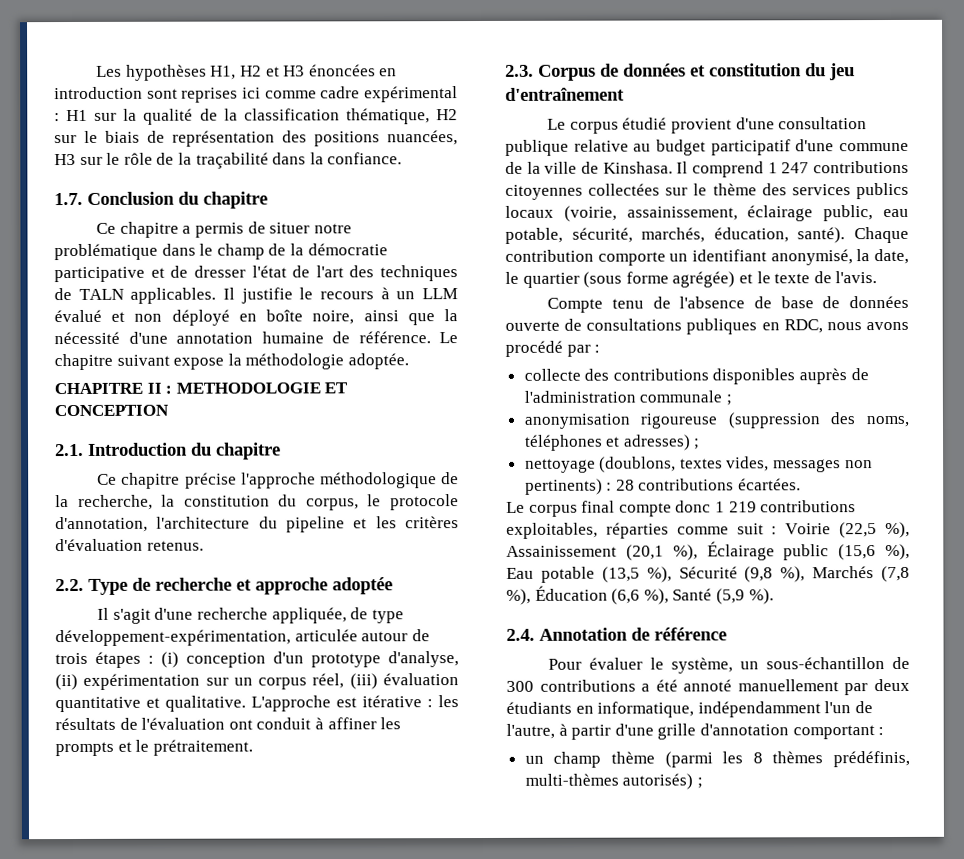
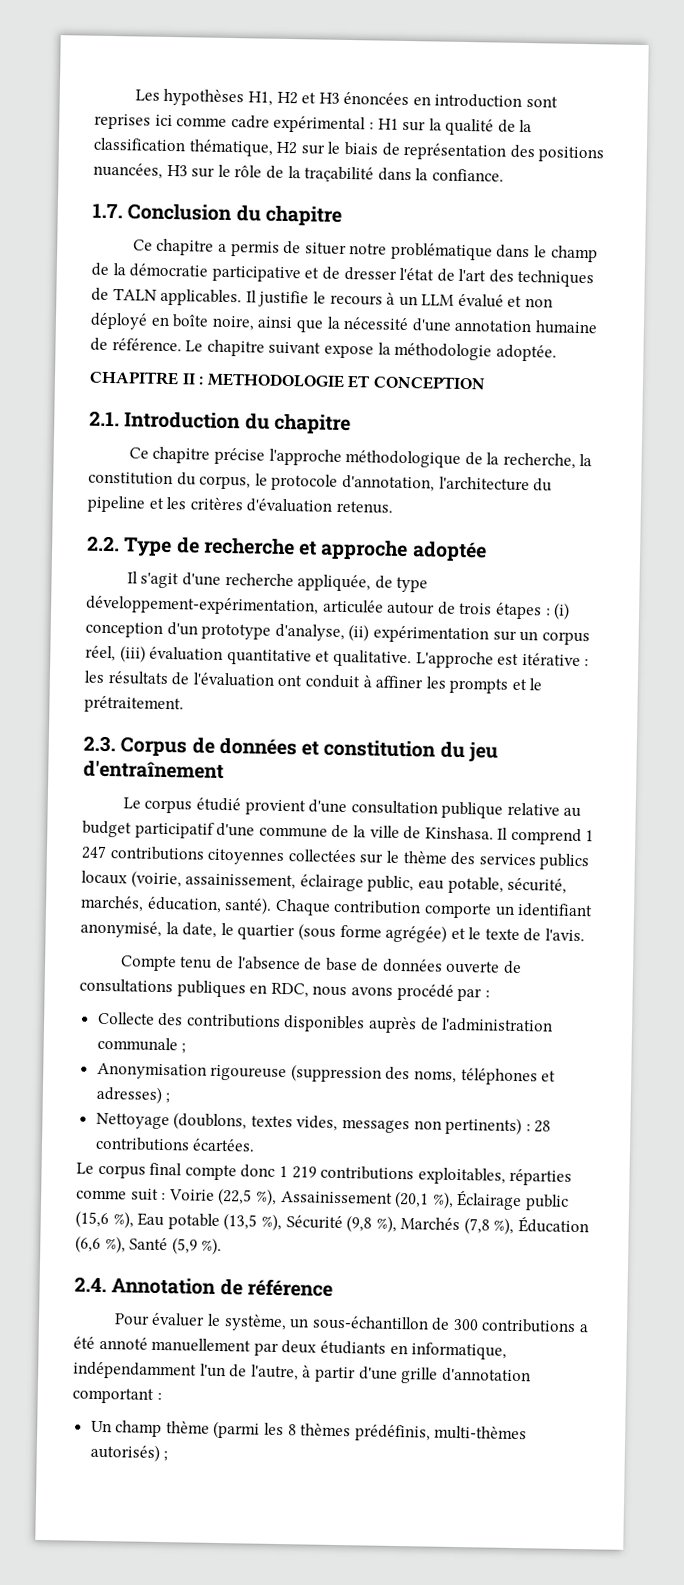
- collecte des contributions disponibles auprès de l'administration communale ;
+ Collecte des contributions disponibles auprès de l'administration communale ;
- anonymisation rigoureuse (suppression des noms, téléphones et adresses) ;
+ Anonymisation rigoureuse (suppression des noms, téléphones et adresses) ;
- nettoyage (doublons, textes vides, messages non pertinents) : 28 contributions écartées.
+ Nettoyage (doublons, textes vides, messages non pertinents) : 28 contributions écartées.
- un champ thème (parmi les 8 thèmes prédéfinis, multi-thèmes autorisés) ;
+ Un champ thème (parmi les 8 thèmes prédéfinis, multi-thèmes autorisés) ;

